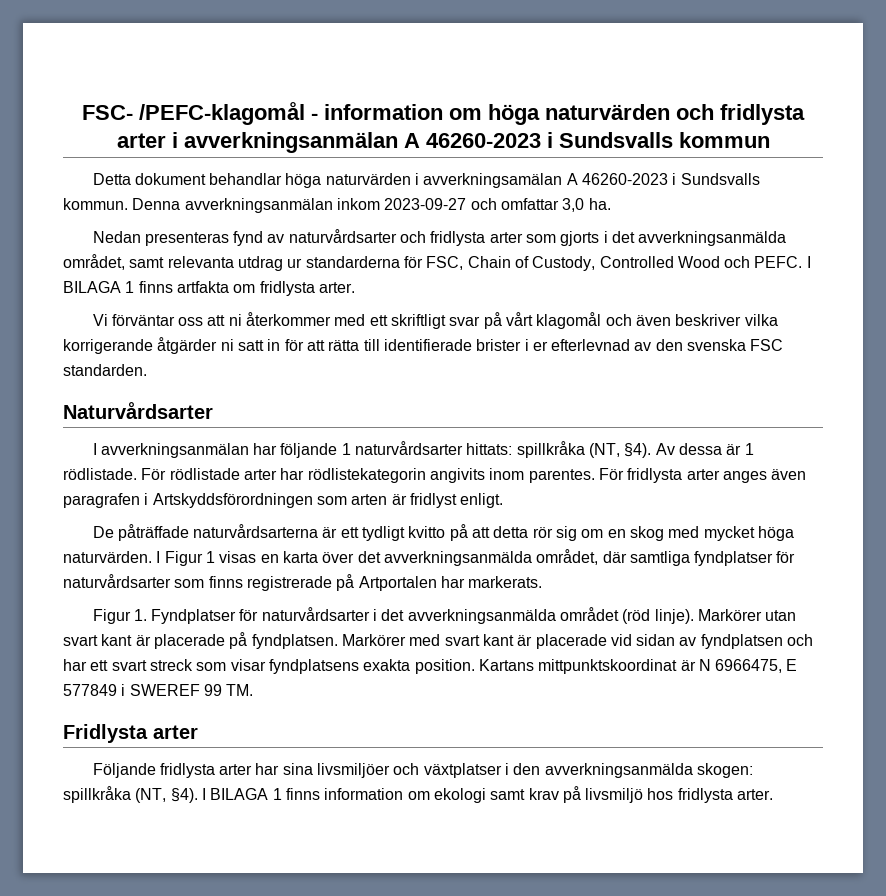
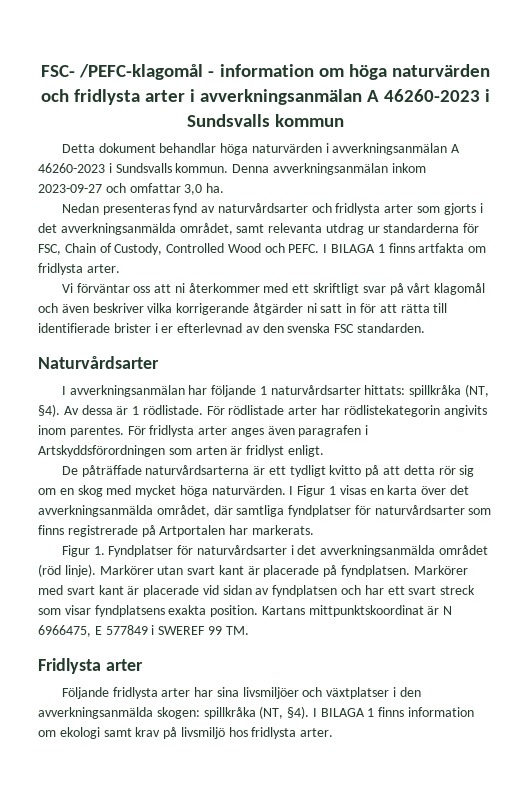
- Detta dokument behandlar höga naturvärden i avverkningsamälan A 46260-2023 i Sundsvalls kommun.
+ Detta dokument behandlar höga naturvärden i avverkningsanmälan A 46260-2023 i Sundsvalls kommun.

